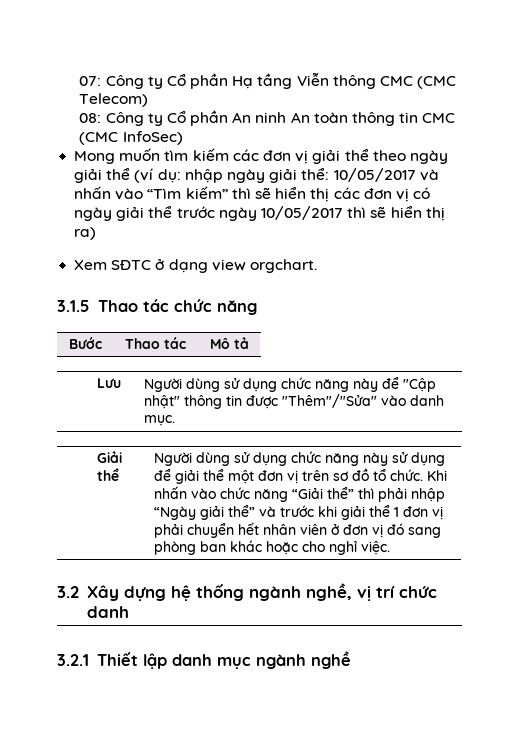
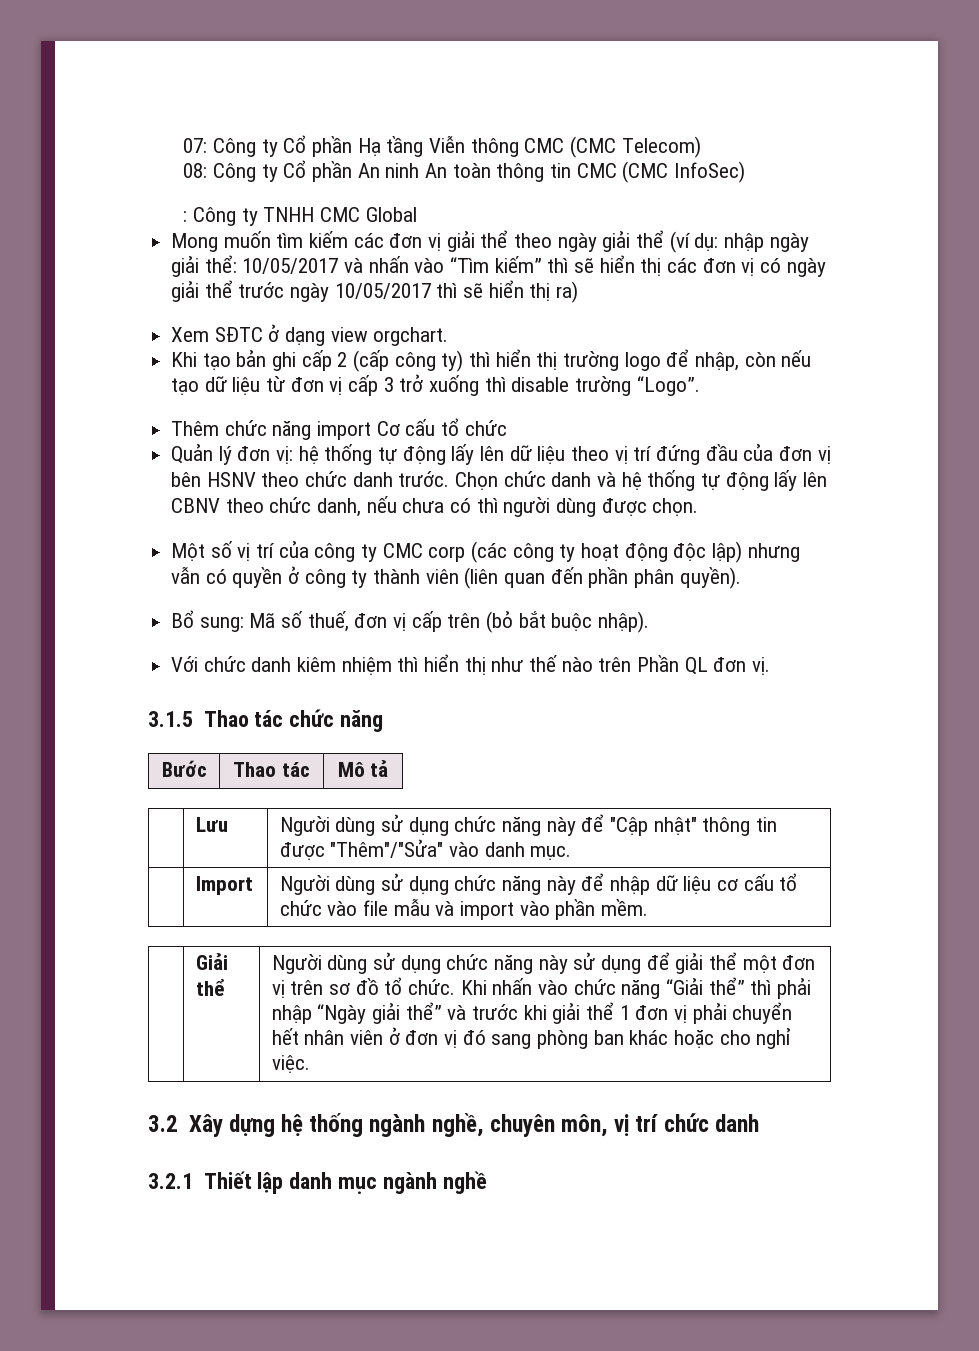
+ : Công ty TNHH CMC Global
+ Khi tạo bản ghi cấp 2 (cấp công ty) thì hiển thị trường logo để nhập, còn nếu tạo dữ liệu từ đơn vị cấp 3 trở xuống thì disable trường “Logo”.
+ Thêm chức năng import Cơ cấu tổ chức
+ Quản lý đơn vị: hệ thống tự động lấy lên dữ liệu theo vị trí đứng đầu của đơn vị bên HSNV theo chức danh trước. Chọn chức danh và hệ thống tự động lấy lên CBNV theo chức danh, nếu chưa có thì người dùng được chọn.
+ Một số vị trí của công ty CMC corp (các công ty hoạt động độc lập) nhưng vẫn có quyền ở công ty thành viên (liên quan đến phần phân quyền).
+ Bổ sung: Mã số thuế, đơn vị cấp trên (bỏ bắt buộc nhập).
+ Với chức danh kiêm nhiệm thì hiển thị như thế nào trên Phần QL đơn vị.
+ | Import | Người dùng sử dụng chức năng này để nhập dữ liệu cơ cấu tổ chức vào file mẫu và import vào phần mềm.
- 3.2 Xây dựng hệ thống ngành nghề, vị trí chức danh
+ 3.2 Xây dựng hệ thống ngành nghề, chuyên môn, vị trí chức danh

